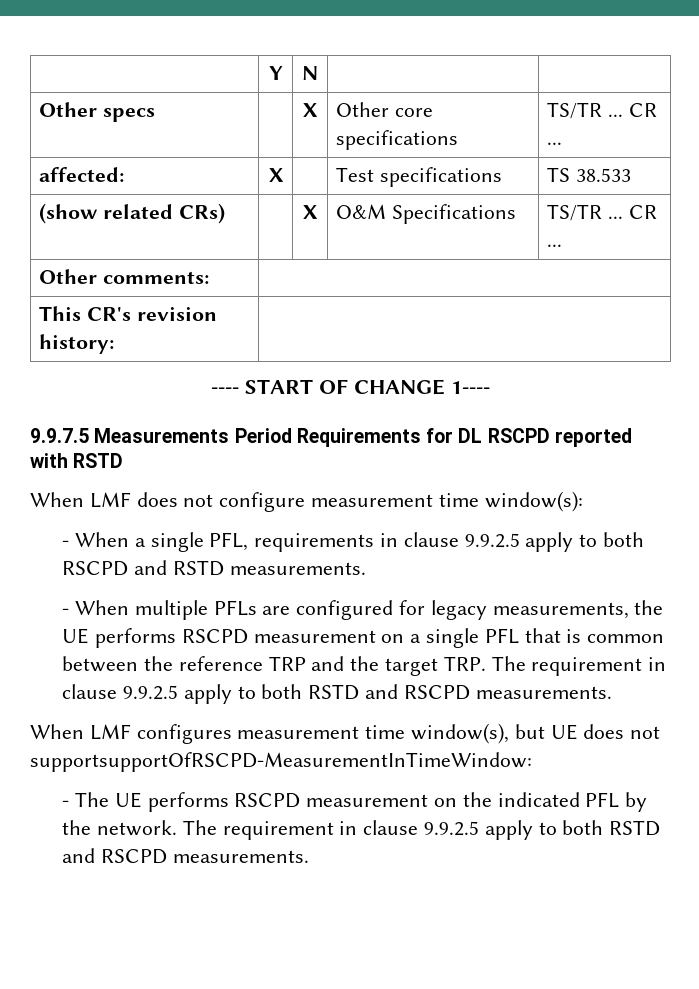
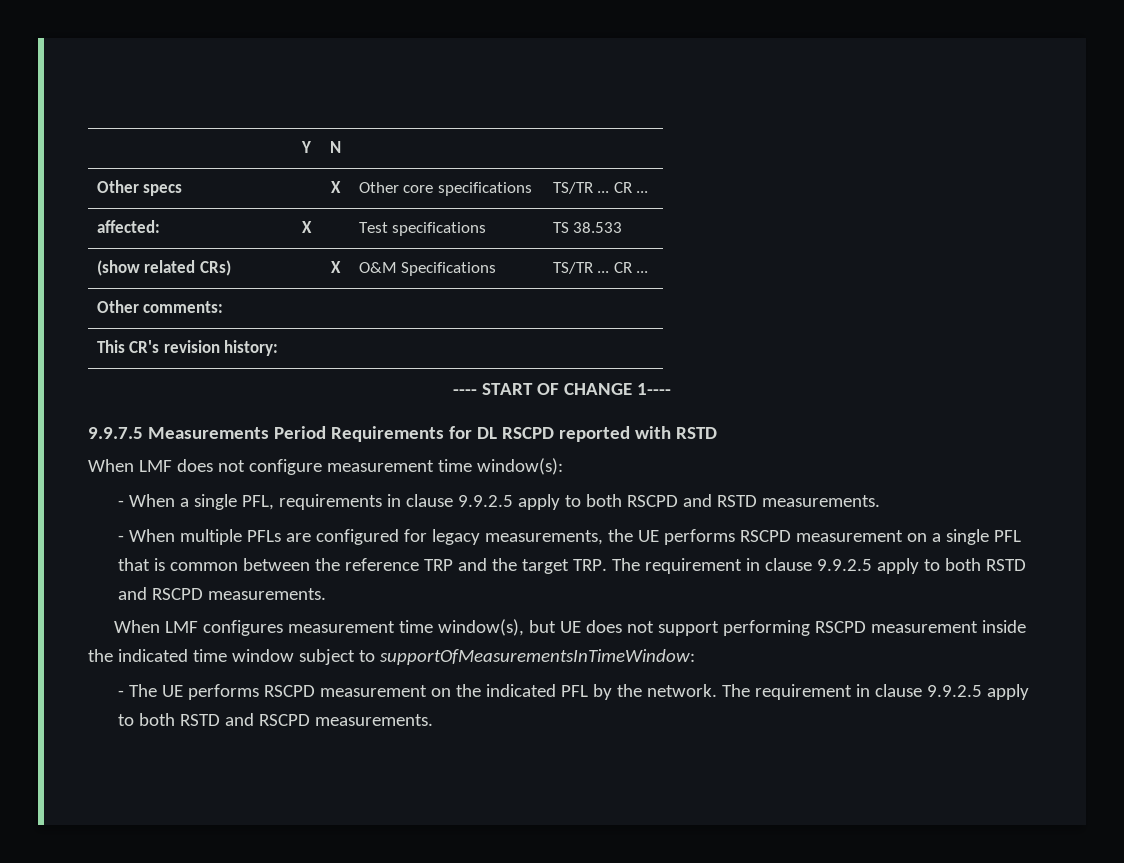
- When LMF configures measurement time window(s), but UE does not supportsupportOfRSCPD-MeasurementInTimeWindow:
+ When LMF configures measurement time window(s), but UE does not support performing RSCPD measurement inside the indicated time window subject to supportOfMeasurementsInTimeWindow:

